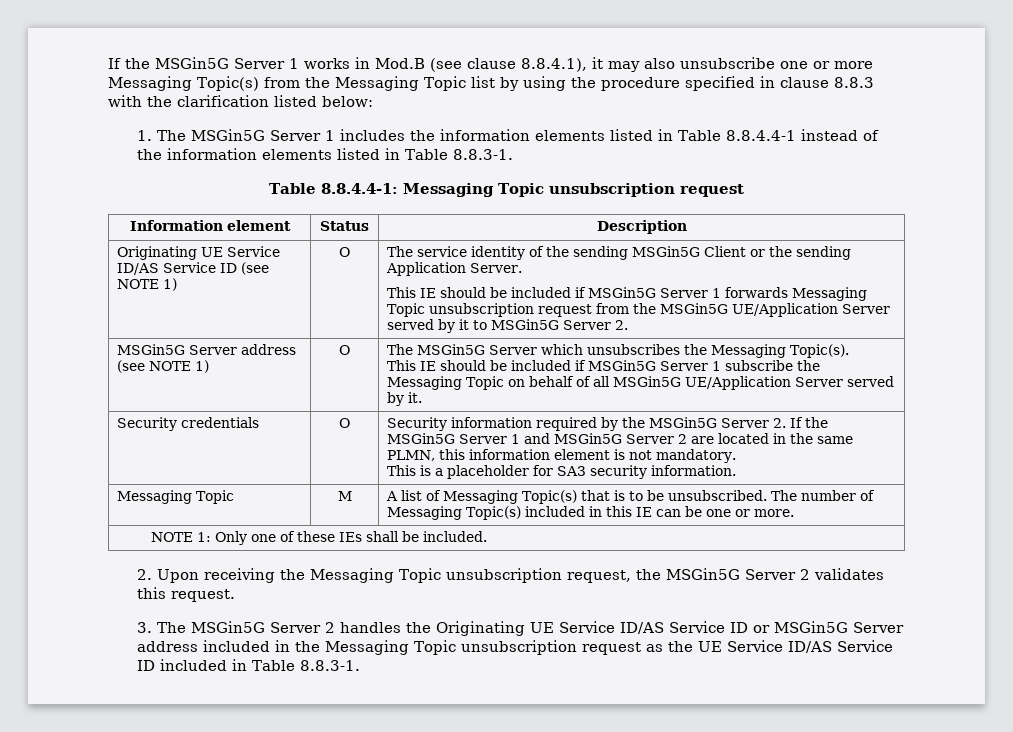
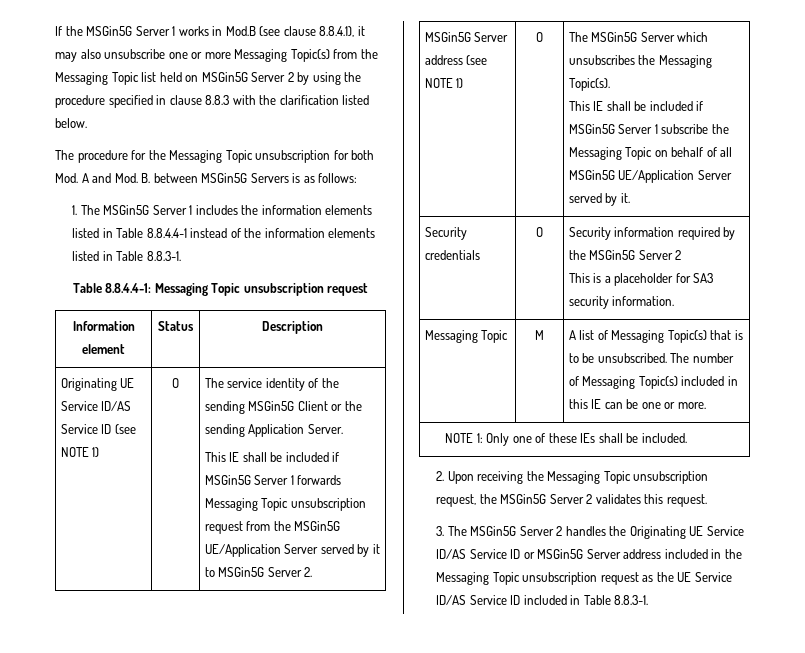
- If the MSGin5G Server 1 works in Mod.B (see clause 8.8.4.1), it may also unsubscribe one or more Messaging Topic(s) from the Messaging Topic list by using the procedure specified in clause 8.8.3 with the clarification listed below:
+ If the MSGin5G Server 1 works in Mod.B (see clause 8.8.4.1), it may also unsubscribe one or more Messaging Topic(s) from the Messaging Topic list held on MSGin5G Server 2 by using the procedure specified in clause 8.8.3 with the clarification listed below.
+ The procedure for the Messaging Topic unsubscription for both Mod. A and Mod. B. between MSGin5G Servers is as follows:
- This IE should be included if MSGin5G Server 1 forwards Messaging Topic unsubscription request from the MSGin5G UE/Application Server served by it to MSGin5G Server 2.
+ This IE shall be included if MSGin5G Server 1 forwards Messaging Topic unsubscription request from the MSGin5G UE/Application Server served by it to MSGin5G Server 2.
  MSGin5G Server address (see NOTE 1) | O | The MSGin5G Server which unsubscribes the Messaging Topic(s).
- This IE should be included if MSGin5G Server 1 subscribe the Messaging Topic on behalf of all MSGin5G UE/Application Server served by it.
+ This IE shall be included if MSGin5G Server 1 subscribe the Messaging Topic on behalf of all MSGin5G UE/Application Server served by it.
- Security credentials | O | Security information required by the MSGin5G Server 2. If the MSGin5G Server 1 and MSGin5G Server 2 are located in the same PLMN, this information element is not mandatory.
+ Security credentials | O | Security information required by the MSGin5G Server 2

